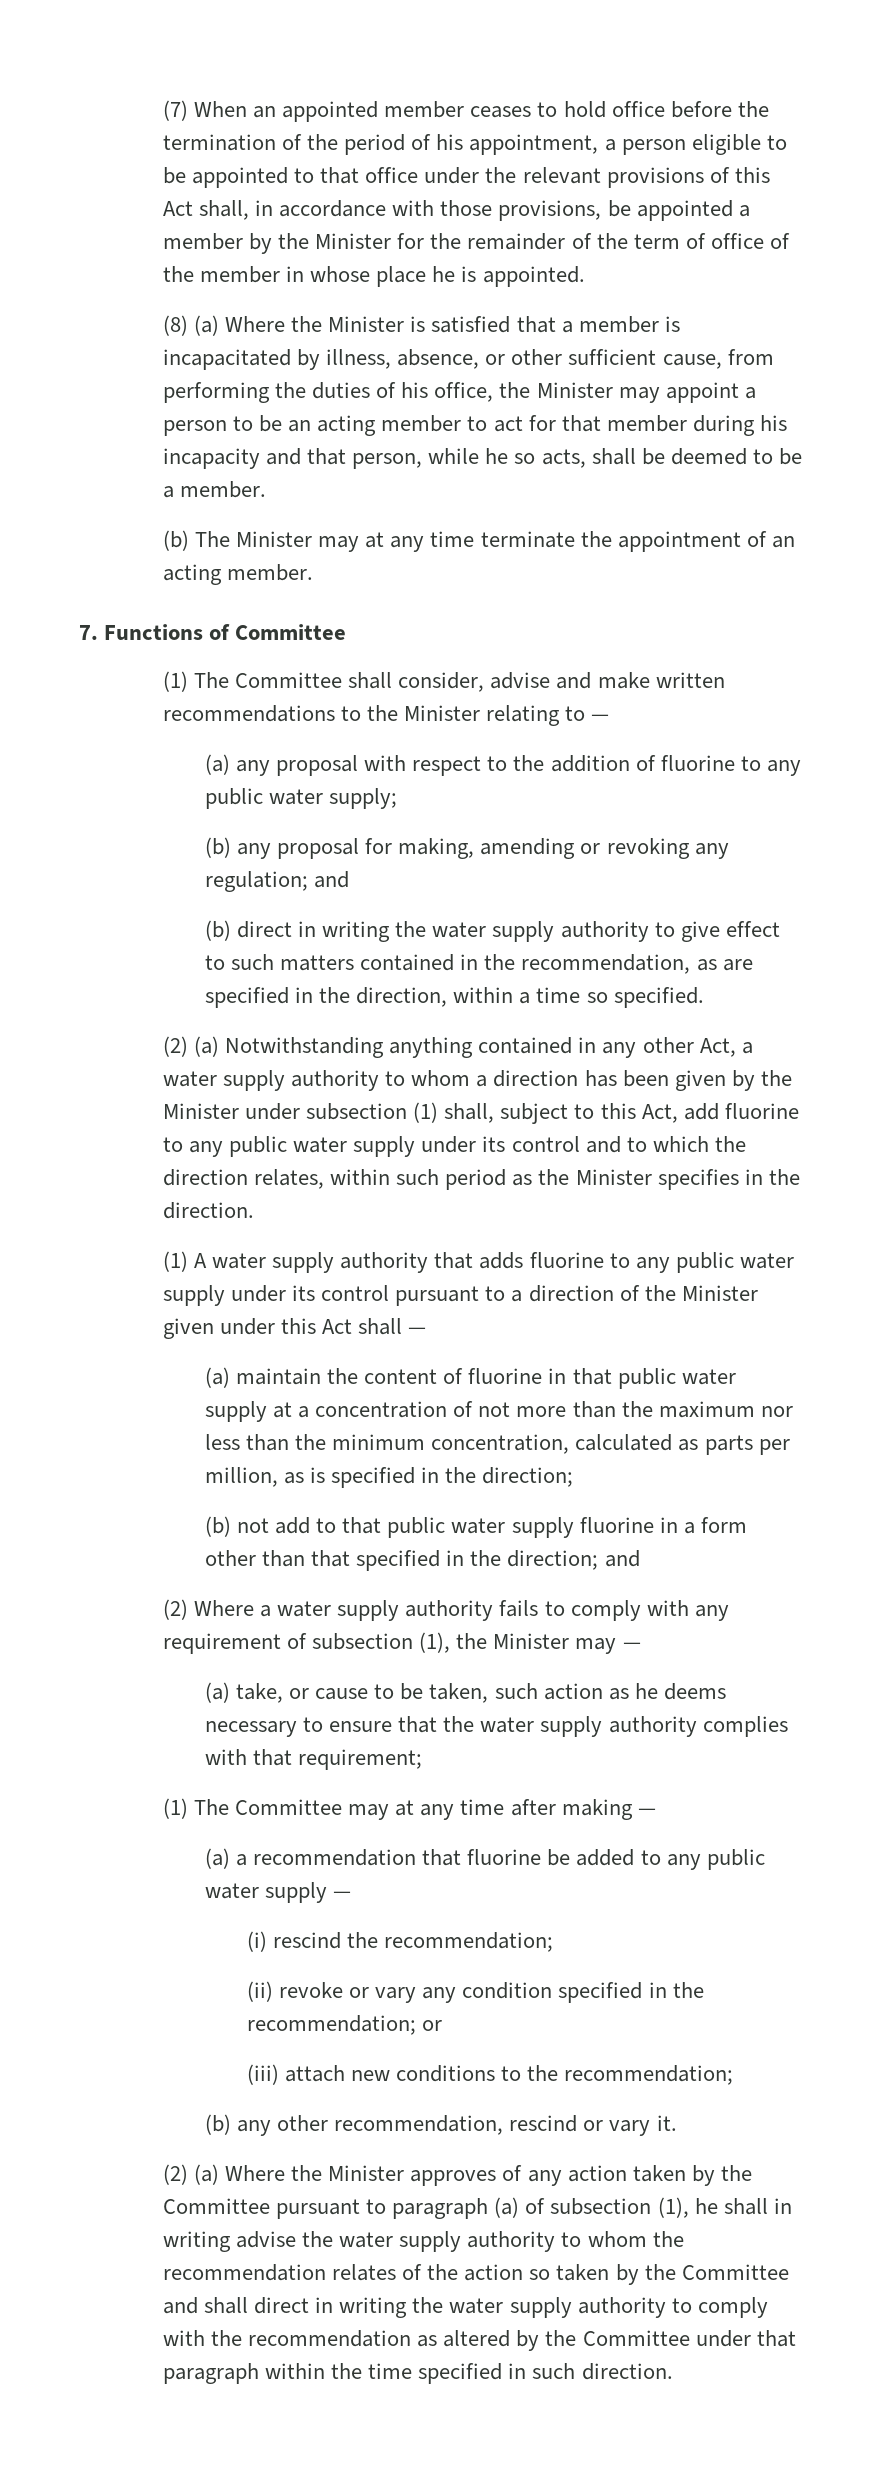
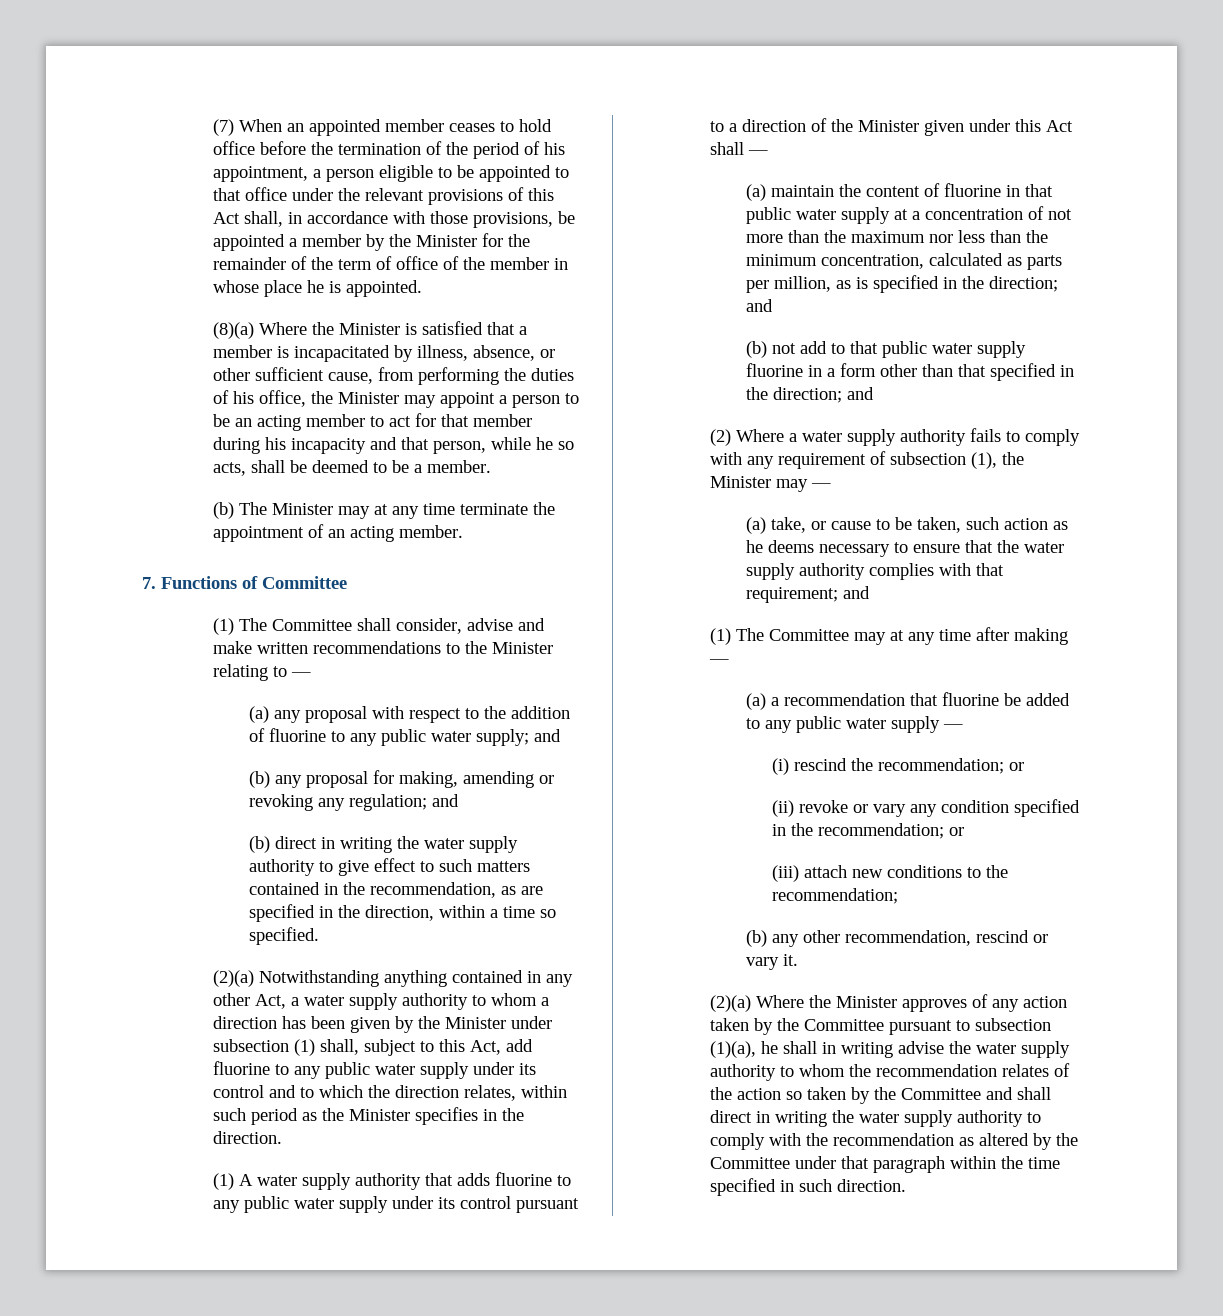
- (8) (a) Where the Minister is satisfied that a member is incapacitated by illness, absence, or other sufficient cause, from performing the duties of his office, the Minister may appoint a person to be an acting member to act for that member during his incapacity and that person, while he so acts, shall be deemed to be a member.
+ (8)(a) Where the Minister is satisfied that a member is incapacitated by illness, absence, or other sufficient cause, from performing the duties of his office, the Minister may appoint a person to be an acting member to act for that member during his incapacity and that person, while he so acts, shall be deemed to be a member.
- (a) any proposal with respect to the addition of fluorine to any public water supply;
+ (a) any proposal with respect to the addition of fluorine to any public water supply; and
- (2) (a) Notwithstanding anything contained in any other Act, a water supply authority to whom a direction has been given by the Minister under subsection (1) shall, subject to this Act, add fluorine to any public water supply under its control and to which the direction relates, within such period as the Minister specifies in the direction.
+ (2)(a) Notwithstanding anything contained in any other Act, a water supply authority to whom a direction has been given by the Minister under subsection (1) shall, subject to this Act, add fluorine to any public water supply under its control and to which the direction relates, within such period as the Minister specifies in the direction.
- (a) maintain the content of fluorine in that public water supply at a concentration of not more than the maximum nor less than the minimum concentration, calculated as parts per million, as is specified in the direction;
+ (a) maintain the content of fluorine in that public water supply at a concentration of not more than the maximum nor less than the minimum concentration, calculated as parts per million, as is specified in the direction; and
- (a) take, or cause to be taken, such action as he deems necessary to ensure that the water supply authority complies with that requirement;
+ (a) take, or cause to be taken, such action as he deems necessary to ensure that the water supply authority complies with that requirement; and
- (i) rescind the recommendation;
+ (i) rescind the recommendation; or
- (2) (a) Where the Minister approves of any action taken by the Committee pursuant to paragraph (a) of subsection (1), he shall in writing advise the water supply authority to whom the recommendation relates of the action so taken by the Committee and shall direct in writing the water supply authority to comply with the recommendation as altered by the Committee under that paragraph within the time specified in such direction.
+ (2)(a) Where the Minister approves of any action taken by the Committee pursuant to subsection (1)(a), he shall in writing advise the water supply authority to whom the recommendation relates of the action so taken by the Committee and shall direct in writing the water supply authority to comply with the recommendation as altered by the Committee under that paragraph within the time specified in such direction.

